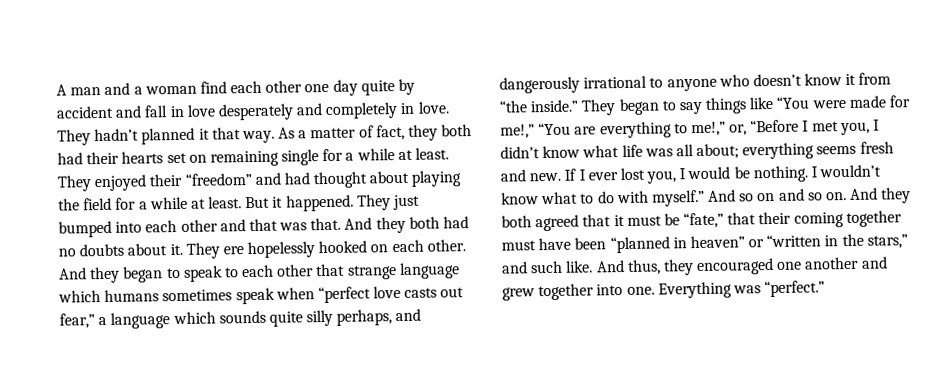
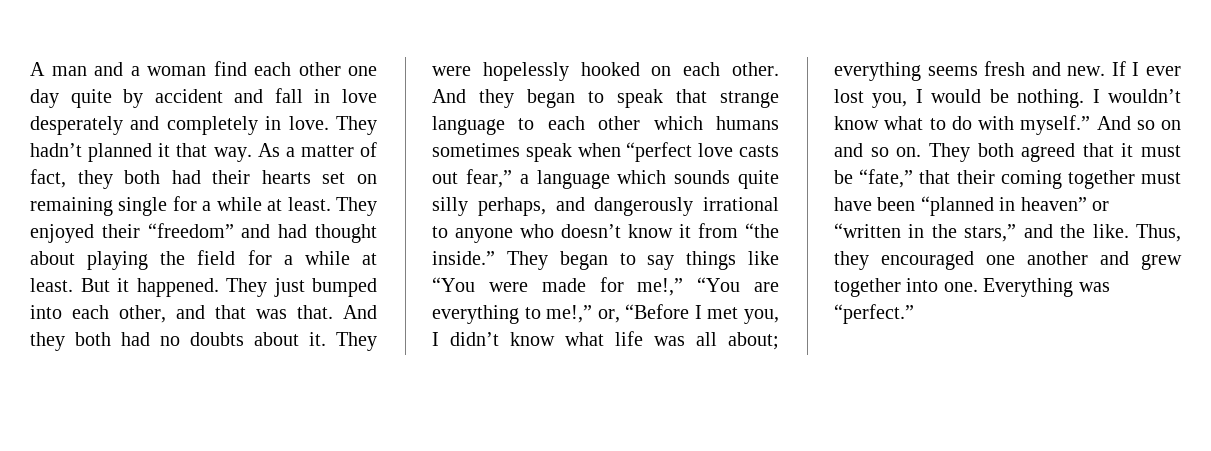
- They just bumped into each other and that was that.
+ They just bumped into each other, and that was that.
- They ere hopelessly hooked on each other.
+ They were hopelessly hooked on each other.
- And they began to speak to each other that strange language which humans sometimes speak when “perfect love casts out fear,” a language which sounds quite silly perhaps, and dangerously irrational to anyone who doesn’t know it from “the inside.”
+ And they began to speak that strange language to each other which humans sometimes speak when “perfect love casts out fear,” a language which sounds quite silly perhaps, and dangerously irrational to anyone who doesn’t know it from “the inside.”
- And they both agreed that it must be “fate,” that their coming together must have been “planned in heaven” or “written in the stars,” and such like. And thus, they encouraged one another and grew together into one.
+ They both agreed that it must be “fate,” that their coming together must have been “planned in heaven” or “written in the stars,” and the like. Thus, they encouraged one another and grew together into one.

